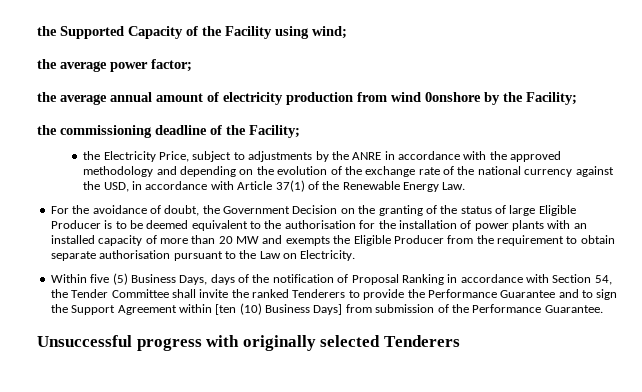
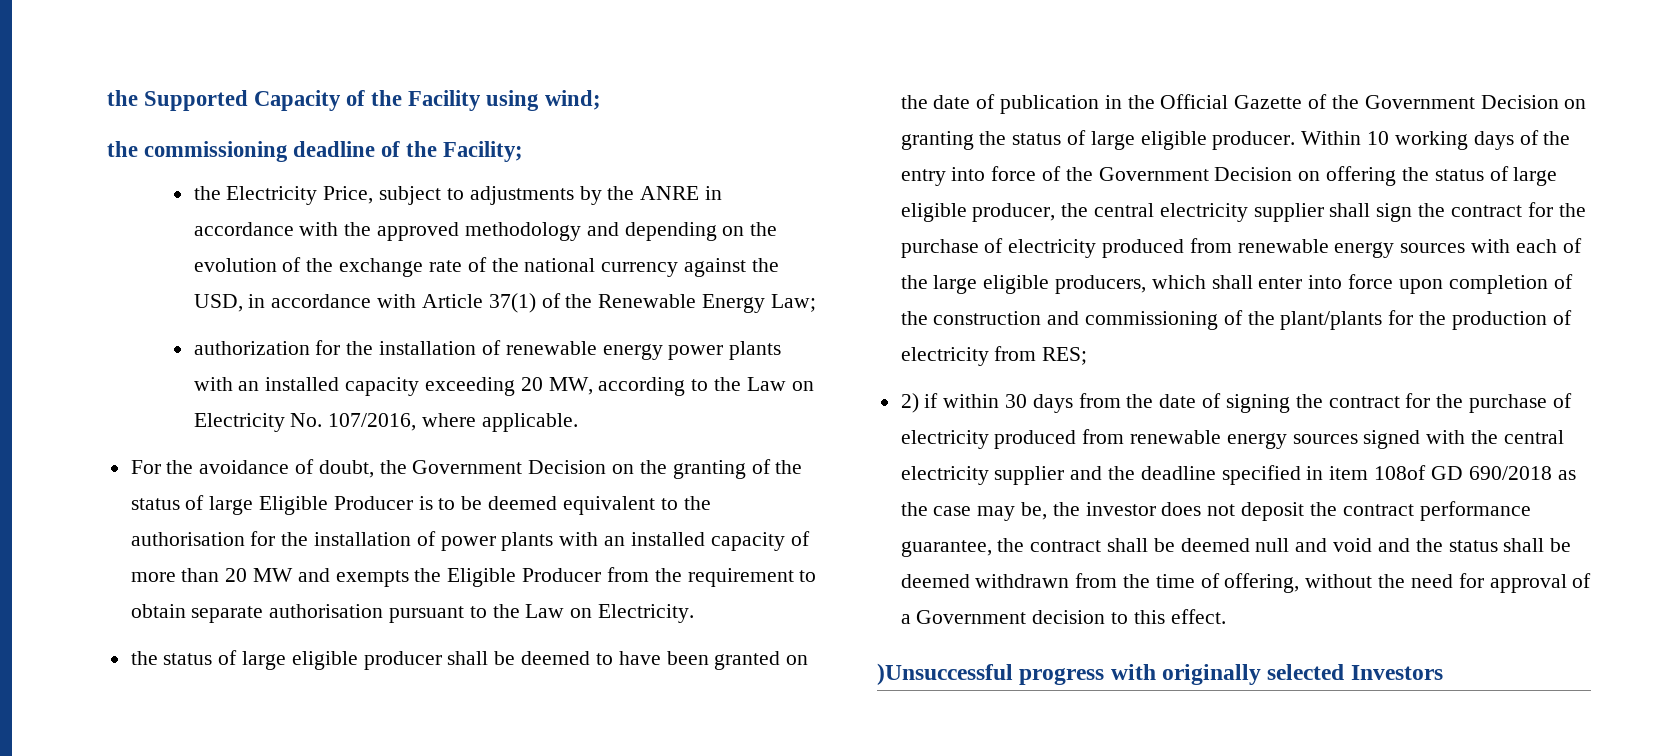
- the average power factor;
- the average annual amount of electricity production from wind 0onshore by the Facility;
- the Electricity Price, subject to adjustments by the ANRE in accordance with the approved methodology and depending on the evolution of the exchange rate of the national currency against the USD, in accordance with Article 37(1) of the Renewable Energy Law.
+ the Electricity Price, subject to adjustments by the ANRE in accordance with the approved methodology and depending on the evolution of the exchange rate of the national currency against the USD, in accordance with Article 37(1) of the Renewable Energy Law;
+ authorization for the installation of renewable energy power plants with an installed capacity exceeding 20 MW, according to the Law on Electricity No. 107/2016, where applicable.
- Within five (5) Business Days, days of the notification of Proposal Ranking in accordance with Section 54, the Tender Committee shall invite the ranked Tenderers to provide the Performance Guarantee and to sign the Support Agreement within [ten (10) Business Days] from submission of the Performance Guarantee.
- Unsuccessful progress with originally selected Tenderers
+ the status of large eligible producer shall be deemed to have been granted on the date of publication in the Official Gazette of the Government Decision on granting the status of large eligible producer. Within 10 working days of the entry into force of the Government Decision on offering the status of large eligible producer, the central electricity supplier shall sign the contract for the purchase of electricity produced from renewable energy sources with each of the large eligible producers, which shall enter into force upon completion of the construction and commissioning of the plant/plants for the production of electricity from RES;
+ 2) if within 30 days from the date of signing the contract for the purchase of electricity produced from renewable energy sources signed with the central electricity supplier and the deadline specified in item 108of GD 690/2018 as the case may be, the investor does not deposit the contract performance guarantee, the contract shall be deemed null and void and the status shall be deemed withdrawn from the time of offering, without the need for approval of a Government decision to this effect.
+ )Unsuccessful progress with originally selected Investors

